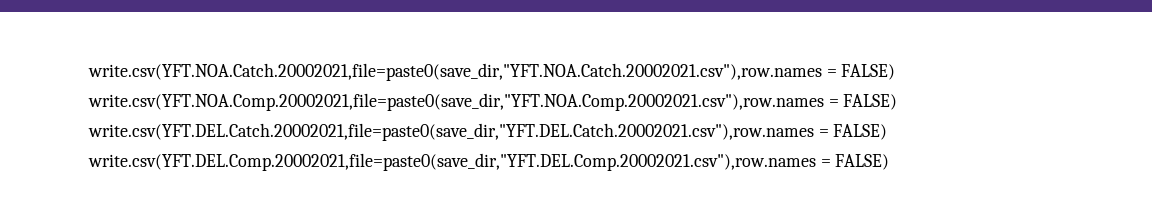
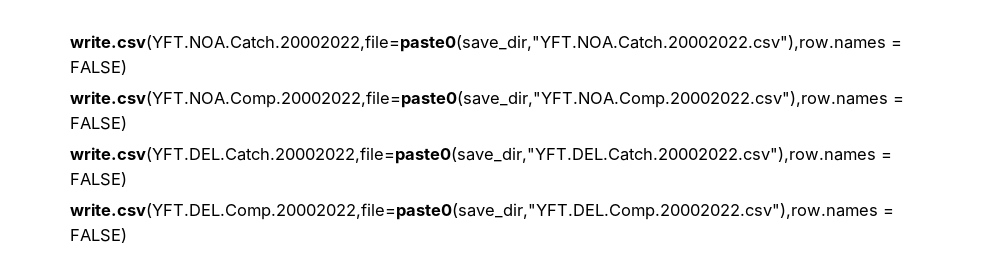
- write.csv(YFT.NOA.Catch.20002021,file=paste0(save_dir,"YFT.NOA.Catch.20002021.csv"),row.names = FALSE)
- write.csv(YFT.NOA.Comp.20002021,file=paste0(save_dir,"YFT.NOA.Comp.20002021.csv"),row.names = FALSE)
- write.csv(YFT.DEL.Catch.20002021,file=paste0(save_dir,"YFT.DEL.Catch.20002021.csv"),row.names = FALSE)
- write.csv(YFT.DEL.Comp.20002021,file=paste0(save_dir,"YFT.DEL.Comp.20002021.csv"),row.names = FALSE)
+ write.csv(YFT.NOA.Catch.20002022,file=paste0(save_dir,"YFT.NOA.Catch.20002022.csv"),row.names = FALSE)
+ write.csv(YFT.NOA.Comp.20002022,file=paste0(save_dir,"YFT.NOA.Comp.20002022.csv"),row.names = FALSE)
+ write.csv(YFT.DEL.Catch.20002022,file=paste0(save_dir,"YFT.DEL.Catch.20002022.csv"),row.names = FALSE)
+ write.csv(YFT.DEL.Comp.20002022,file=paste0(save_dir,"YFT.DEL.Comp.20002022.csv"),row.names = FALSE)

